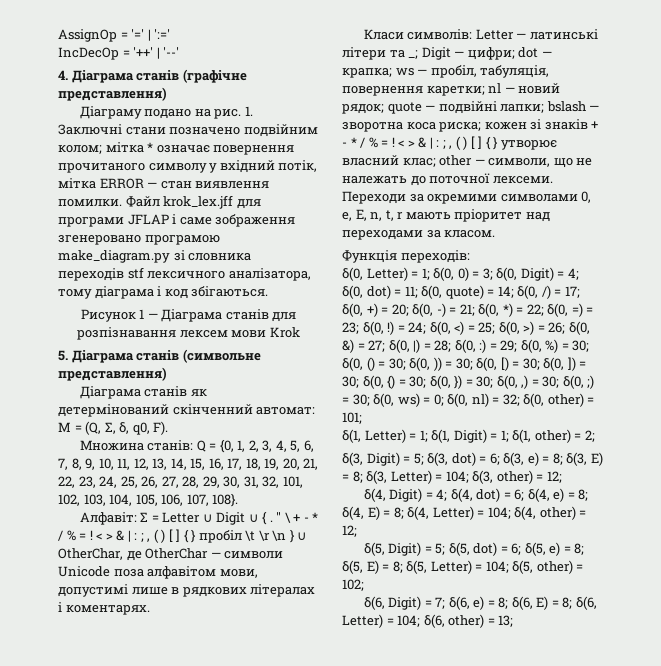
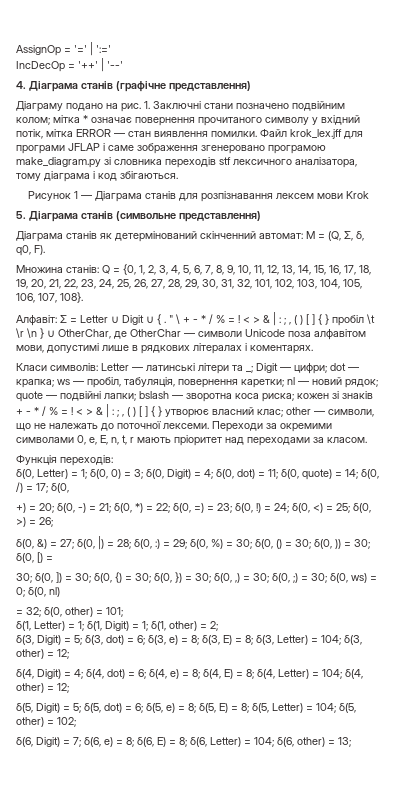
- δ(0, Letter) = 1; δ(0, 0) = 3; δ(0, Digit) = 4; δ(0, dot) = 11; δ(0, quote) = 14; δ(0, /) = 17; δ(0, +) = 20; δ(0, -) = 21; δ(0, *) = 22; δ(0, =) = 23; δ(0, !)
+ δ(0, Letter) = 1; δ(0, 0) = 3; δ(0, Digit) = 4; δ(0, dot) = 11; δ(0, quote) = 14; δ(0, /) = 17; δ(0,
+ +) = 20; δ(0, -) = 21; δ(0, *) = 22; δ(0, =) = 23; δ(0, !)
- δ(0, >) = 26; δ(0, &) = 27;
+ δ(0, >) = 26;
+ δ(0, &) = 27;
- δ(0, [) = 30;
+ δ(0, [) =
+ 30;
- δ(0, nl) = 32;
+ δ(0, nl)
+ = 32;

